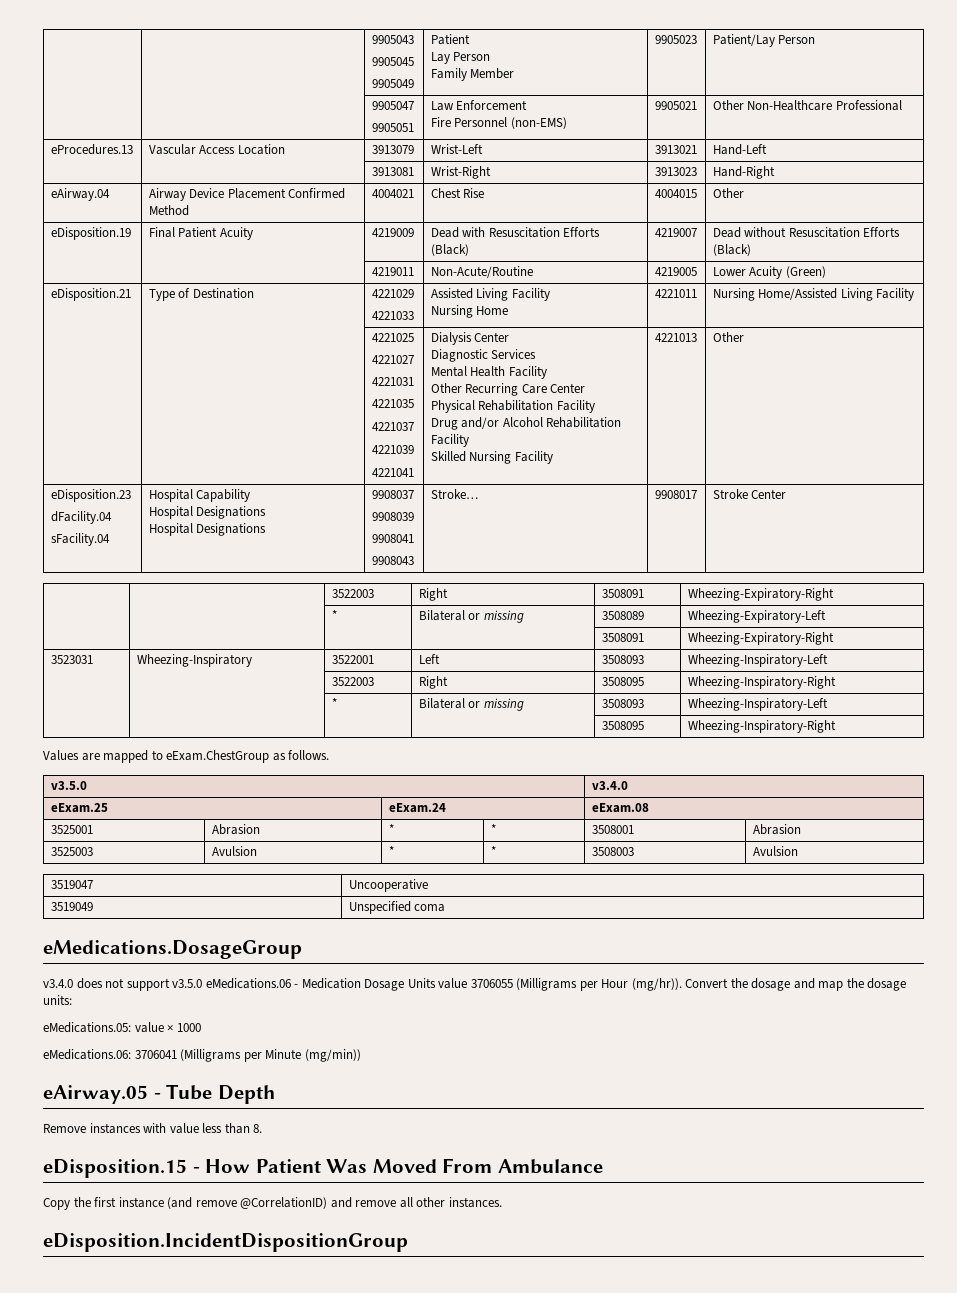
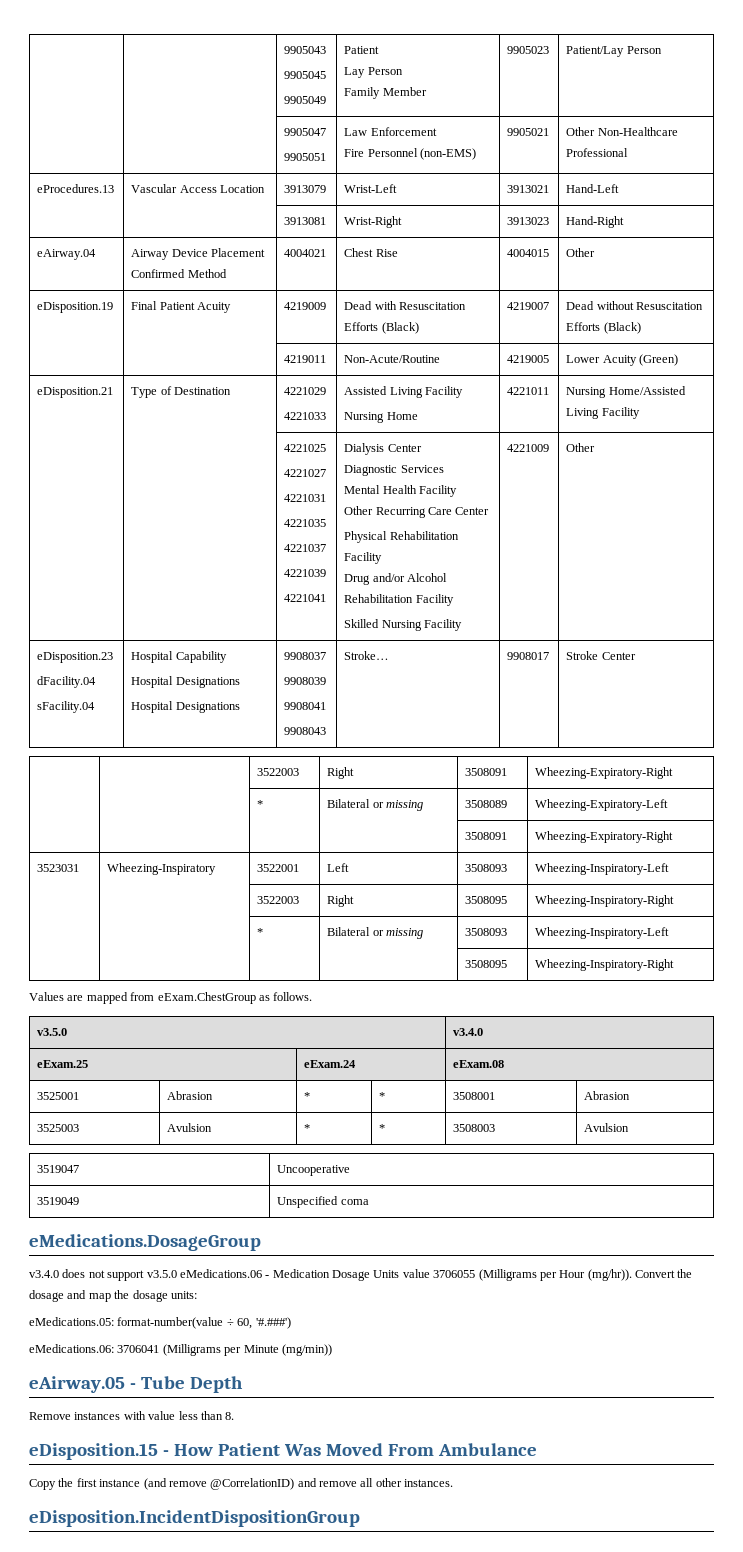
  | | 4221025
  4221027
  4221031
  4221035
  4221037
  4221039
  4221041 | Dialysis Center
  Diagnostic Services
  Mental Health Facility
  Other Recurring Care Center
  Physical Rehabilitation Facility
  Drug and/or Alcohol Rehabilitation Facility
- Skilled Nursing Facility | 4221013 | Other
+ Skilled Nursing Facility | 4221009 | Other
- Values are mapped to eExam.ChestGroup as follows.
+ Values are mapped from eExam.ChestGroup as follows.
- eMedications.05: value × 1000
+ eMedications.05: format-number(value ÷ 60, '#.###')

